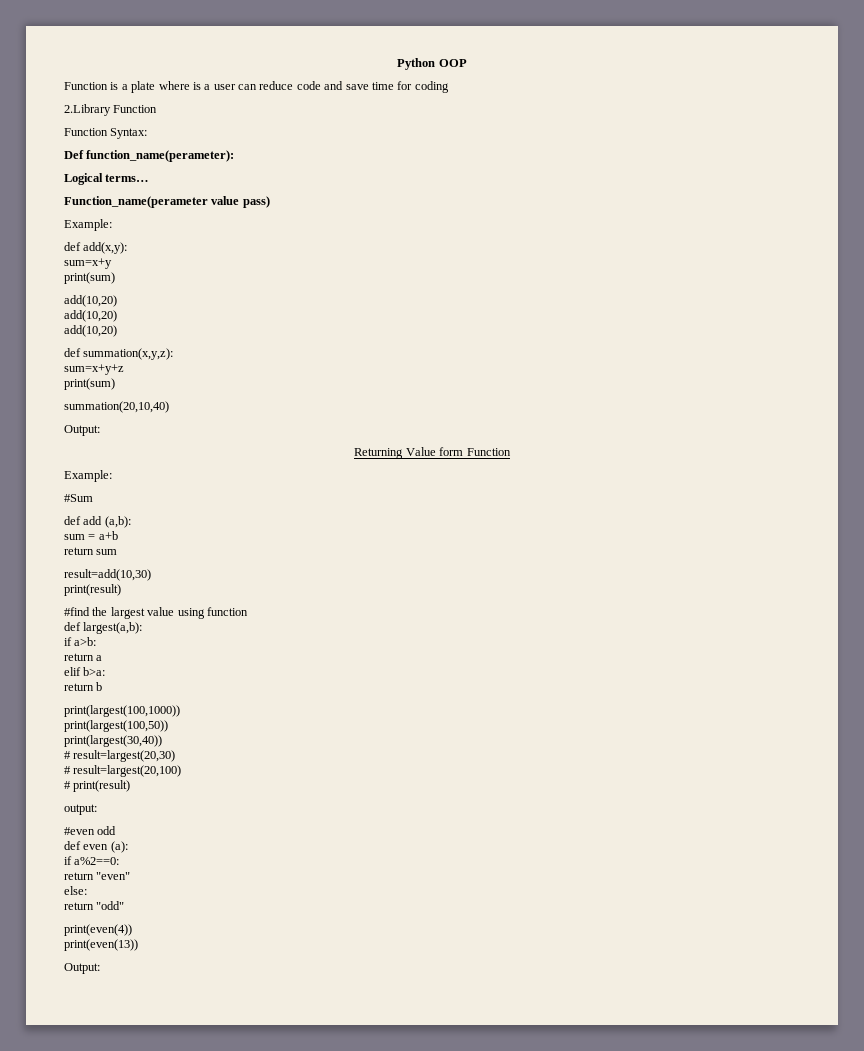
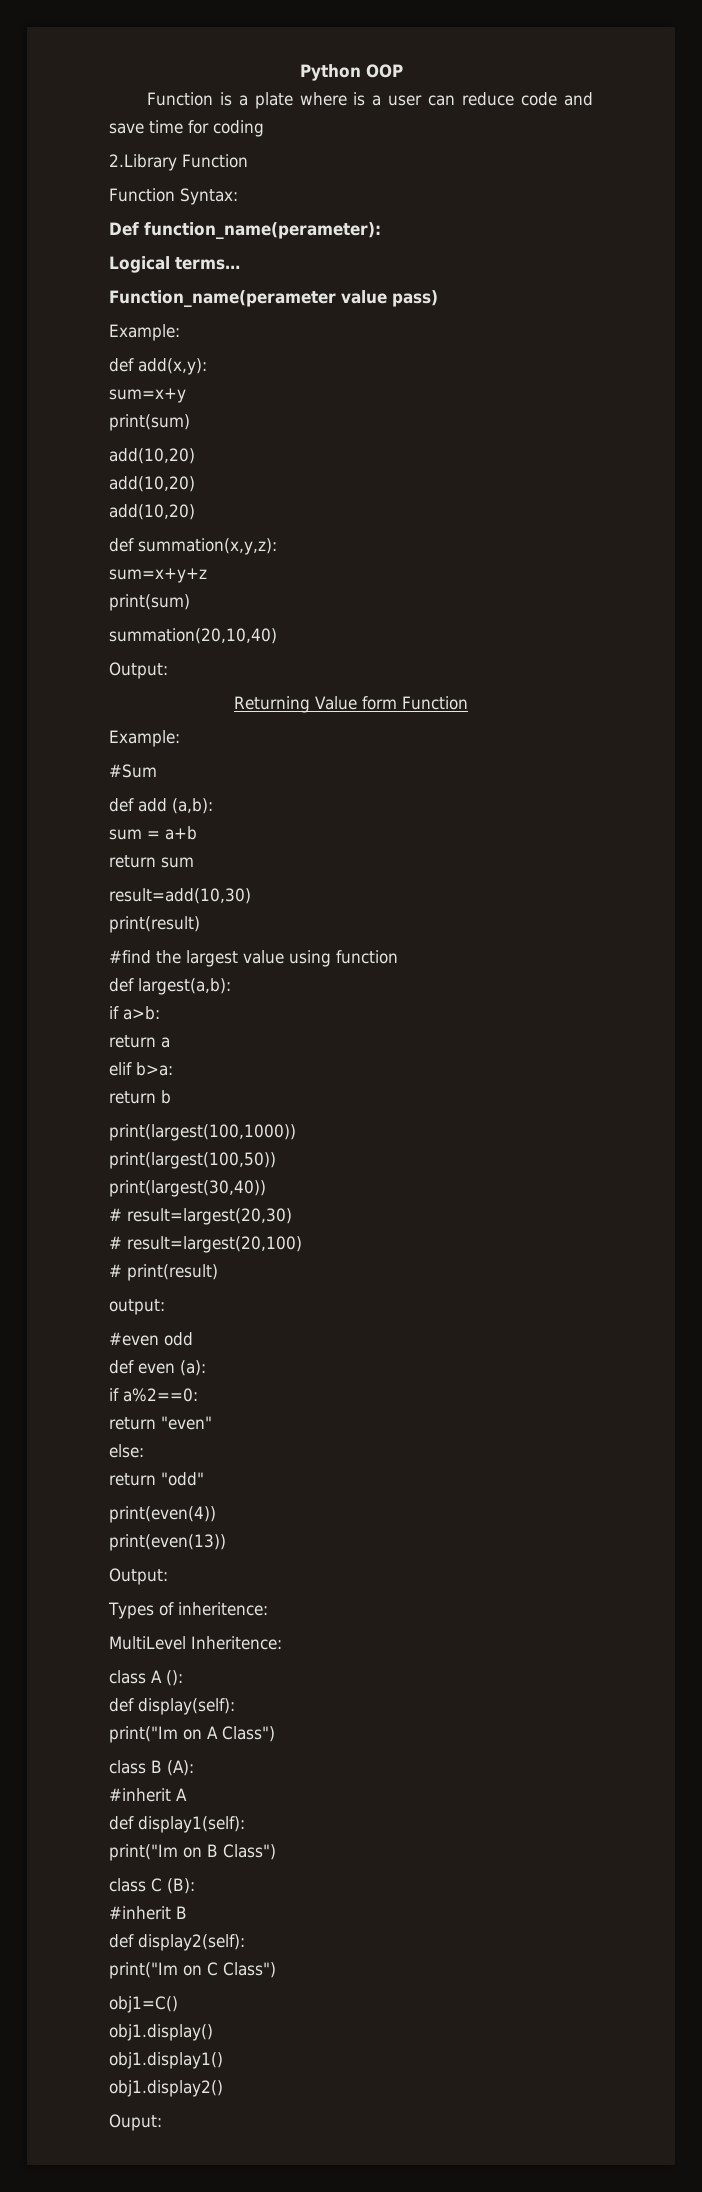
+ Types of inheritence:
+ MultiLevel Inheritence:
+ class A ():
+ def display(self):
+ print("Im on A Class")
+ class B (A):
+ #inherit A
+ def display1(self):
+ print("Im on B Class")
+ class C (B):
+ #inherit B
+ def display2(self):
+ print("Im on C Class")
+ obj1=C()
+ obj1.display()
+ obj1.display1()
+ obj1.display2()
+ Ouput:

